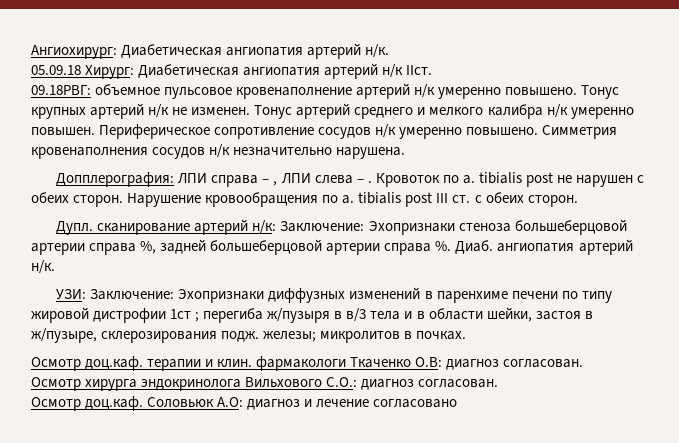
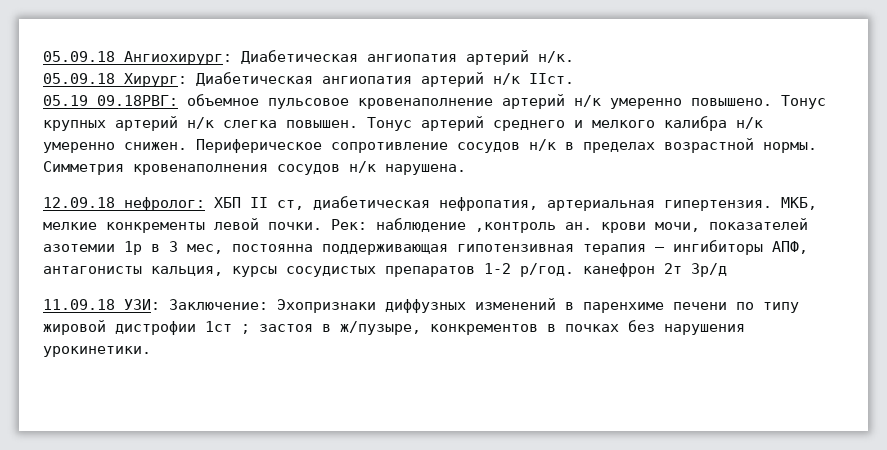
- Ангиохирург: Диабетическая ангиопатия артерий н/к.
+ 05.09.18 Ангиохирург: Диабетическая ангиопатия артерий н/к.
- 09.18РВГ: объемное пульсовое кровенаполнение артерий н/к умеренно повышено.
+ 05.19 09.18РВГ: объемное пульсовое кровенаполнение артерий н/к умеренно повышено.
- Тонус крупных артерий н/к не изменен.
+ Тонус крупных артерий н/к слегка повышен.
- Тонус артерий среднего и мелкого калибра н/к умеренно повышен.
+ Тонус артерий среднего и мелкого калибра н/к умеренно снижен.
- Периферическое сопротивление сосудов н/к умеренно повышено.
+ Периферическое сопротивление сосудов н/к в пределах возрастной нормы.
- Симметрия кровенаполнения сосудов н/к незначительно нарушена.
+ Симметрия кровенаполнения сосудов н/к нарушена.
- Допплерография: ЛПИ справа – , ЛПИ слева – . Кровоток по а. tibialis роst не нарушен с обеих сторон. Нарушение кровообращения по а. tibialis роst III ст. с обеих сторон.
- Дупл. сканирование артерий н/к: Заключение: Эхопризнаки стеноза большеберцовой артерии справа %, задней большеберцовой артерии справа %. Диаб. ангиопатия артерий н/к.
- УЗИ: Заключение: Эхопризнаки диффузных изменений в паренхиме печени по типу жировой дистрофии 1ст ; перегиба ж/пузыря в в/3 тела и в области шейки, застоя в ж/пузыре, склерозирования подж. железы; микролитов в почках.
- Осмотр доц.каф. терапии и клин. фармакологи Ткаченко О.В: диагноз согласован.
- Осмотр хирурга эндокринолога Вильхового С.О.: диагноз согласован.
- Осмотр доц.каф. Соловьюк А.О: диагноз и лечение согласовано
+ 12.09.18 нефролог: ХБП II ст, диабетическая нефропатия, артериальная гипертензия. МКБ, мелкие конкременты левой почки. Рек: наблюдение ,контроль ан. крови мочи, показателей азотемии 1р в 3 мес, постоянна поддерживающая гипотензивная терапия – ингибиторы АПФ, антагонисты кальция, курсы сосудистых препаратов 1-2 р/год. канефрон 2т 3р/д
+ 11.09.18 УЗИ: Заключение: Эхопризнаки диффузных изменений в паренхиме печени по типу жировой дистрофии 1ст ; застоя в ж/пузыре, конкрементов в почках без нарушения урокинетики.

